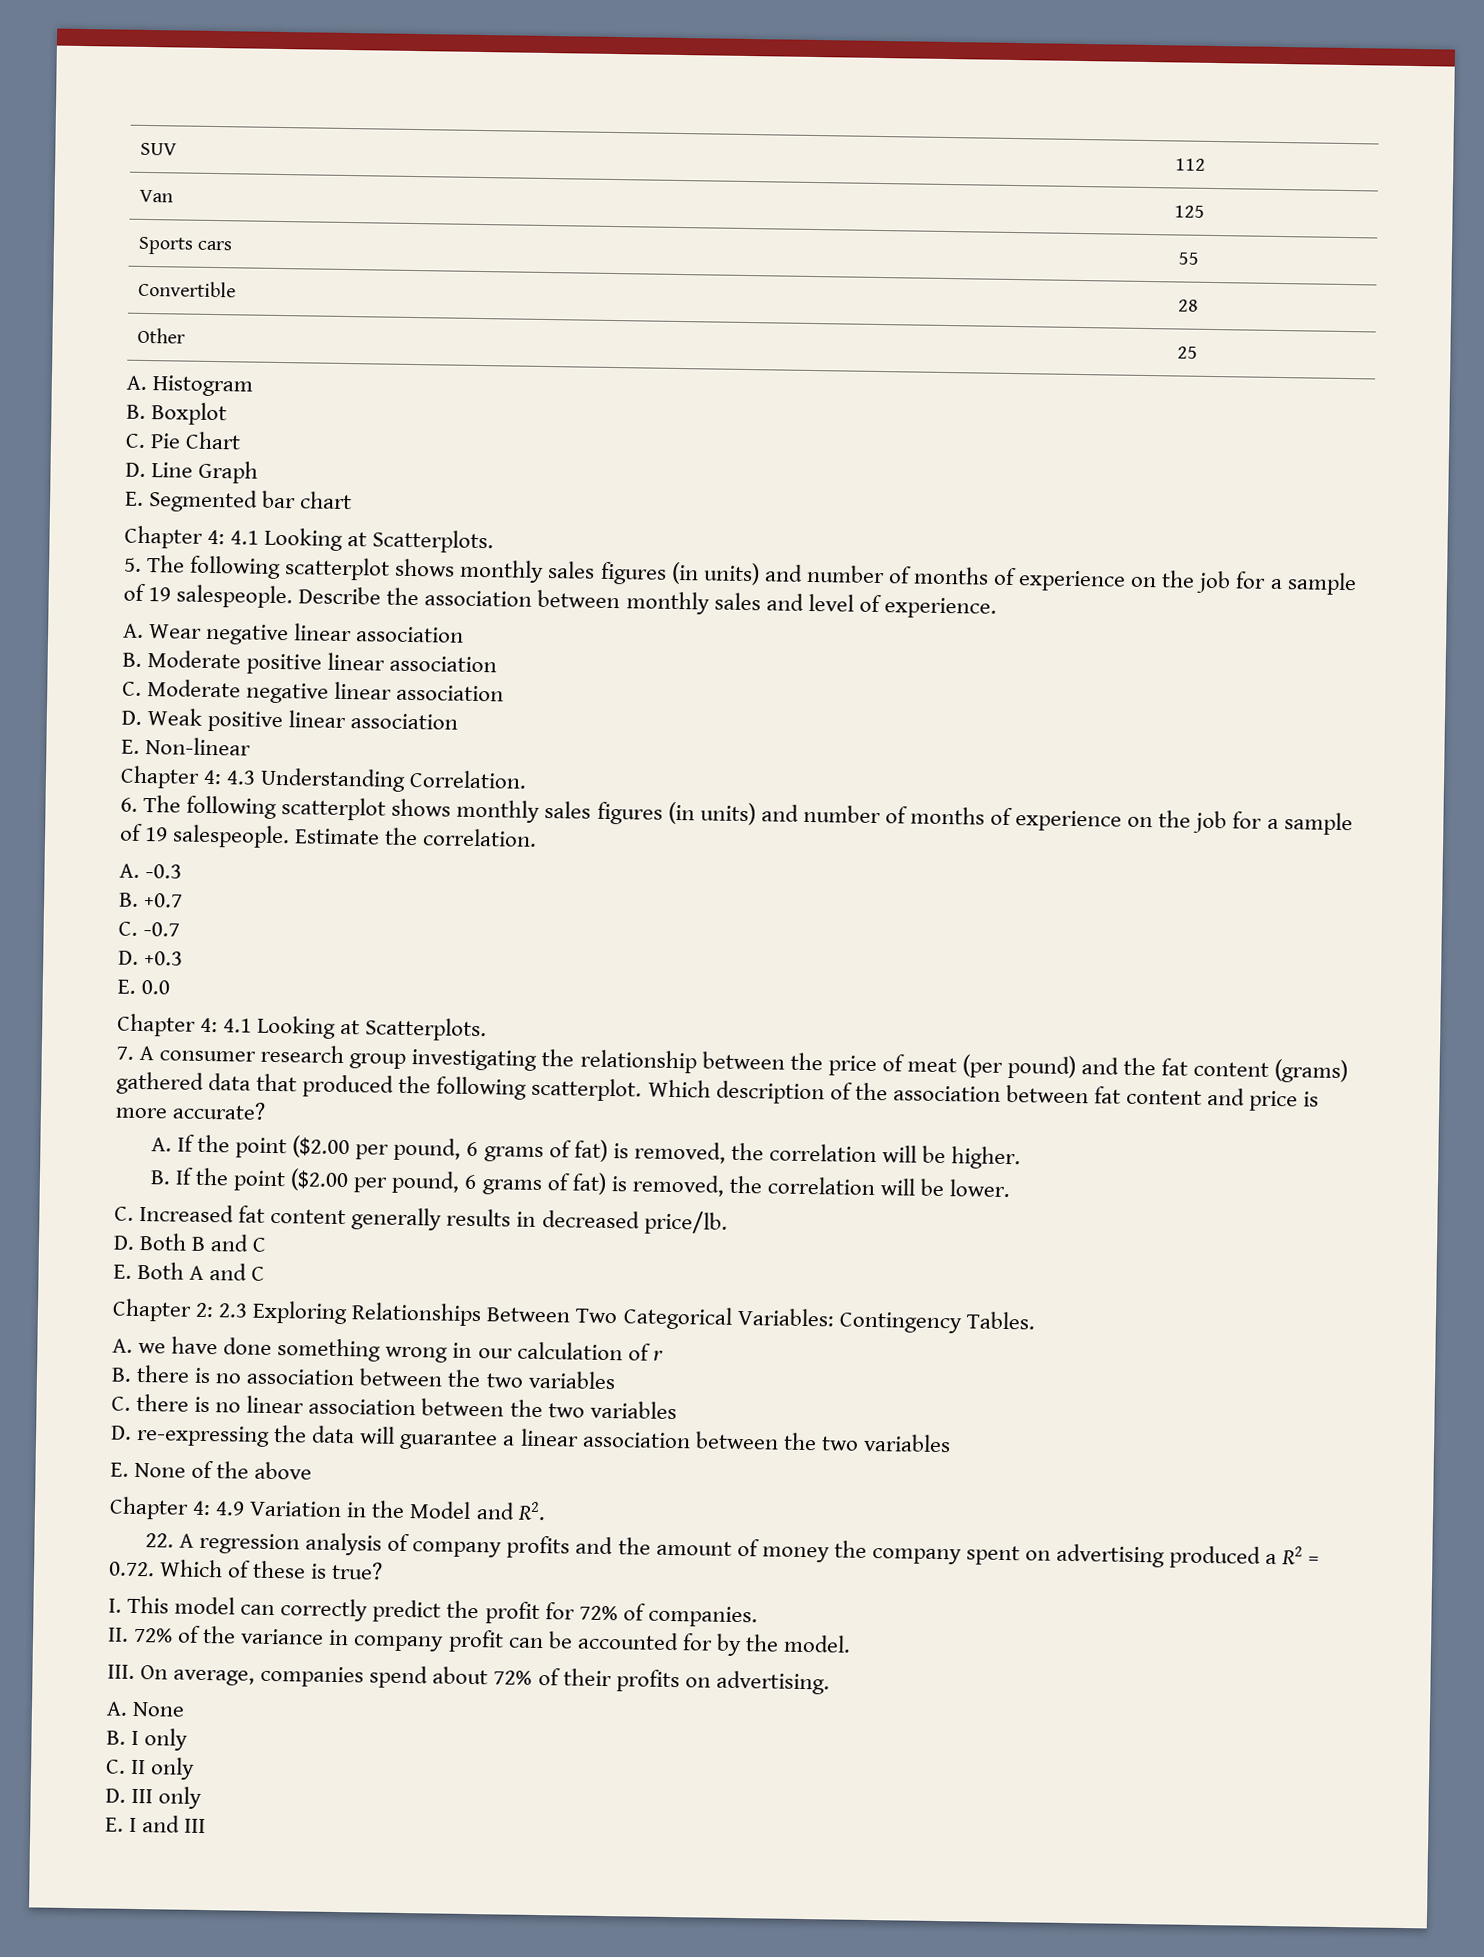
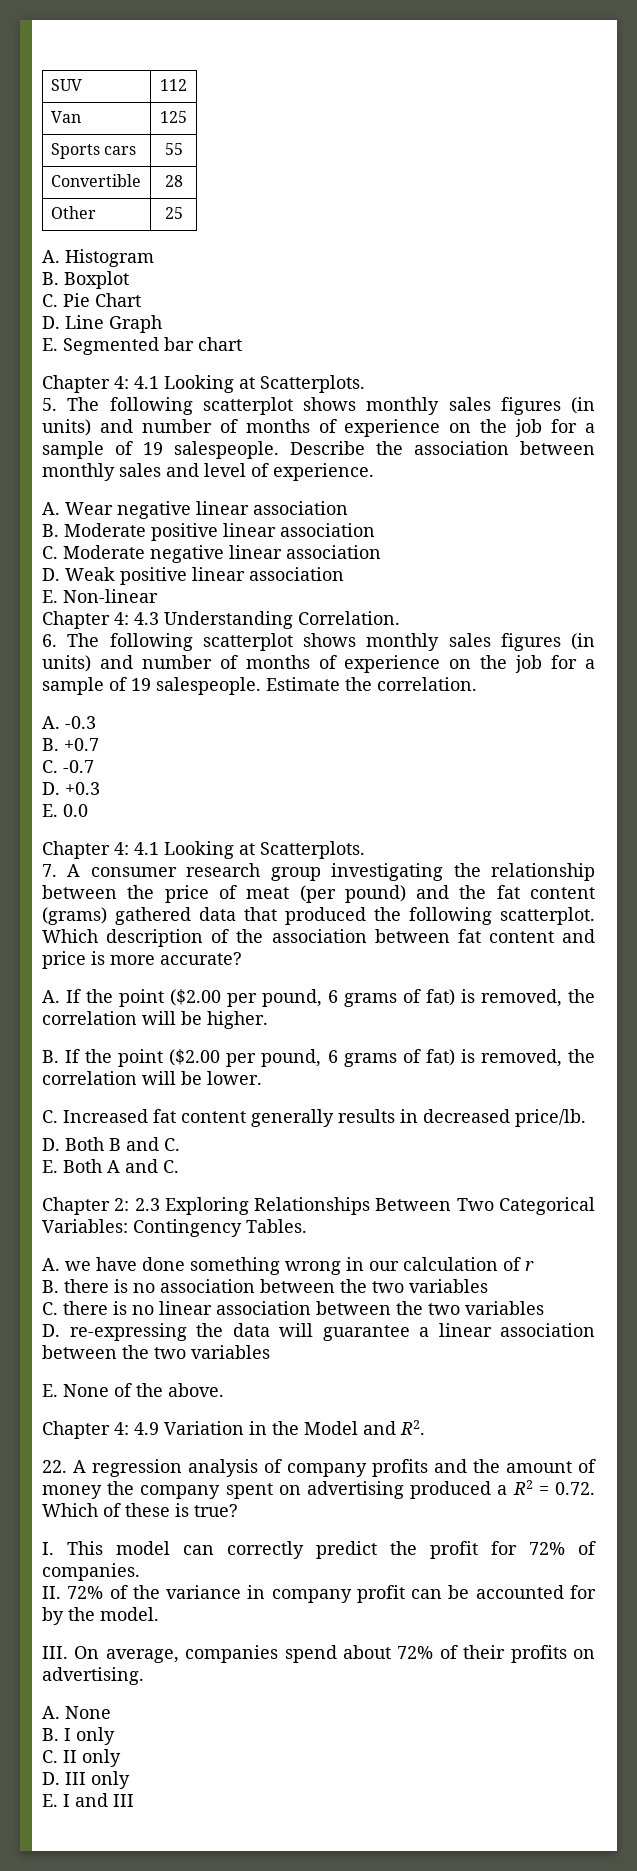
- D. Both B and C
+ D. Both B and C.
- E. Both A and C
+ E. Both A and C.
- E. None of the above
+ E. None of the above.

